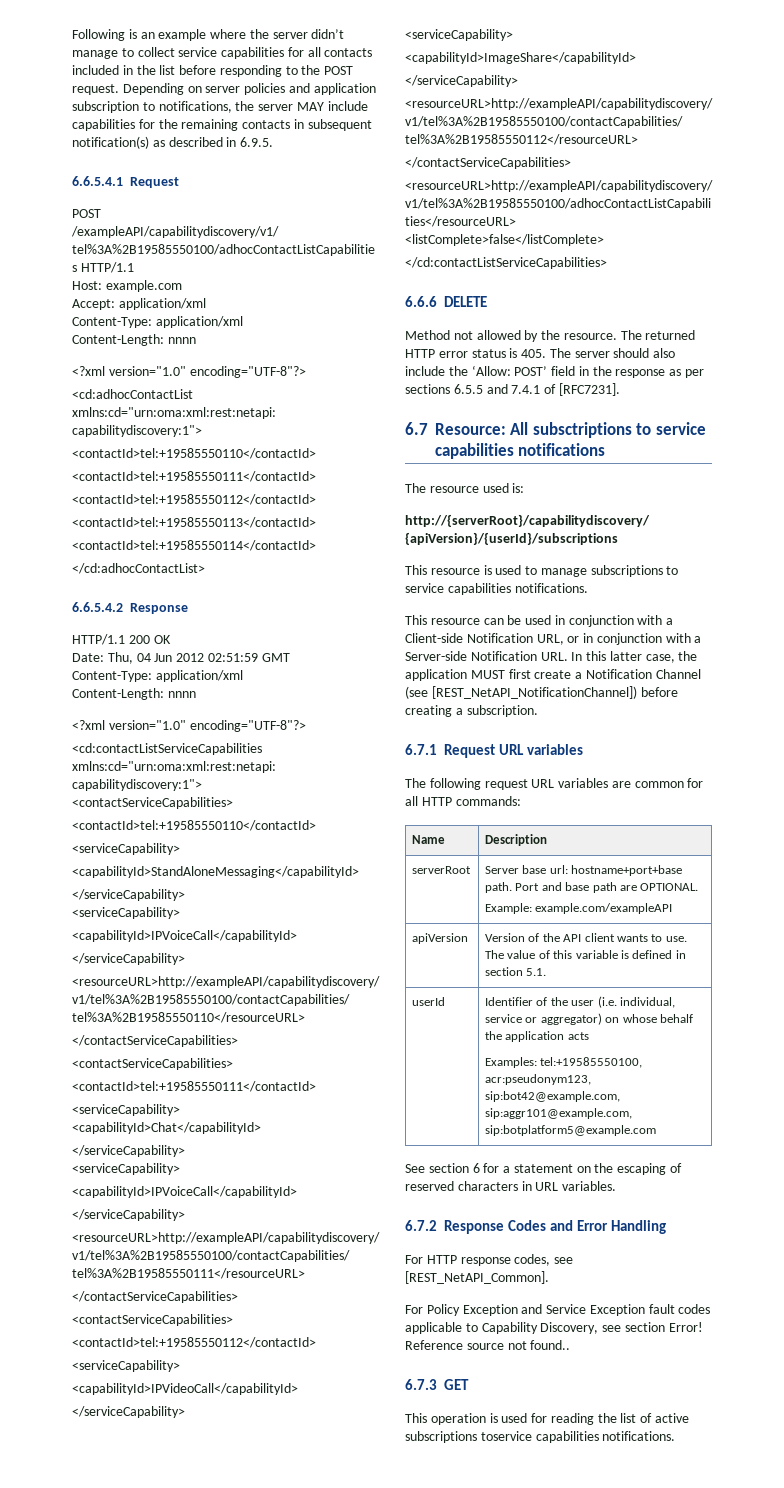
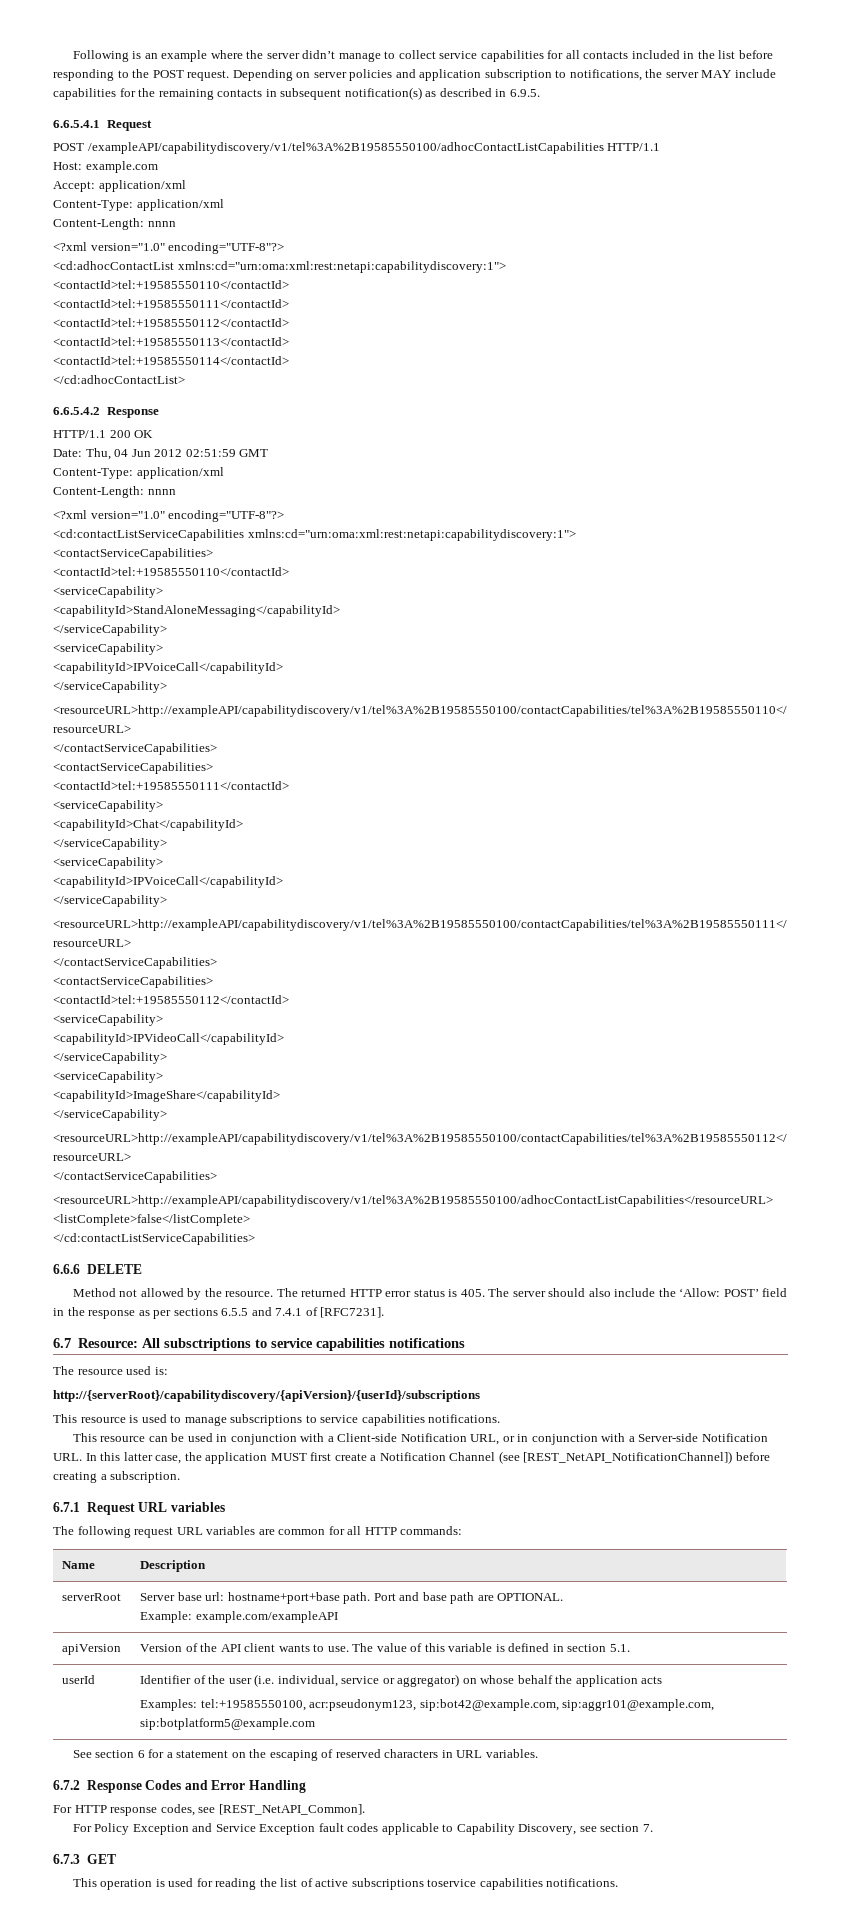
- For Policy Exception and Service Exception fault codes applicable to Capability Discovery, see section Error! Reference source not found..
+ For Policy Exception and Service Exception fault codes applicable to Capability Discovery, see section 7.

